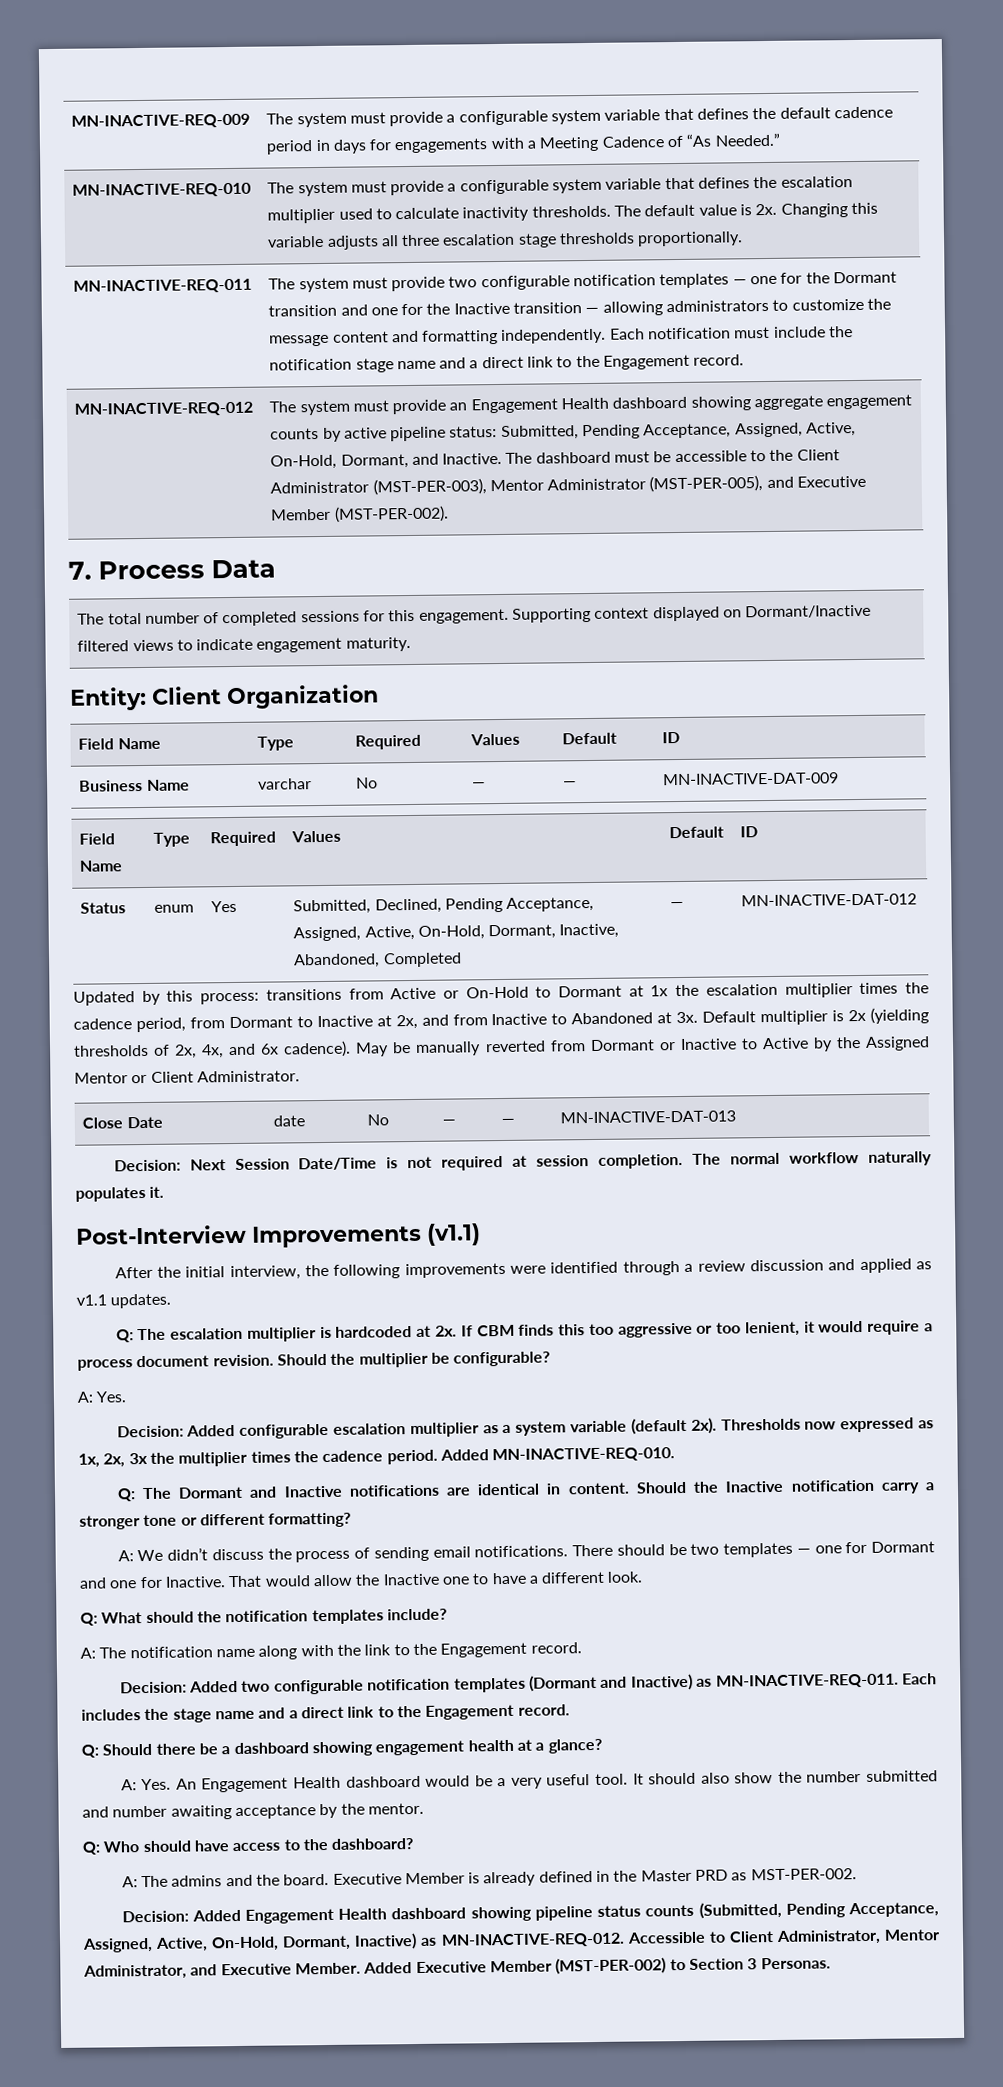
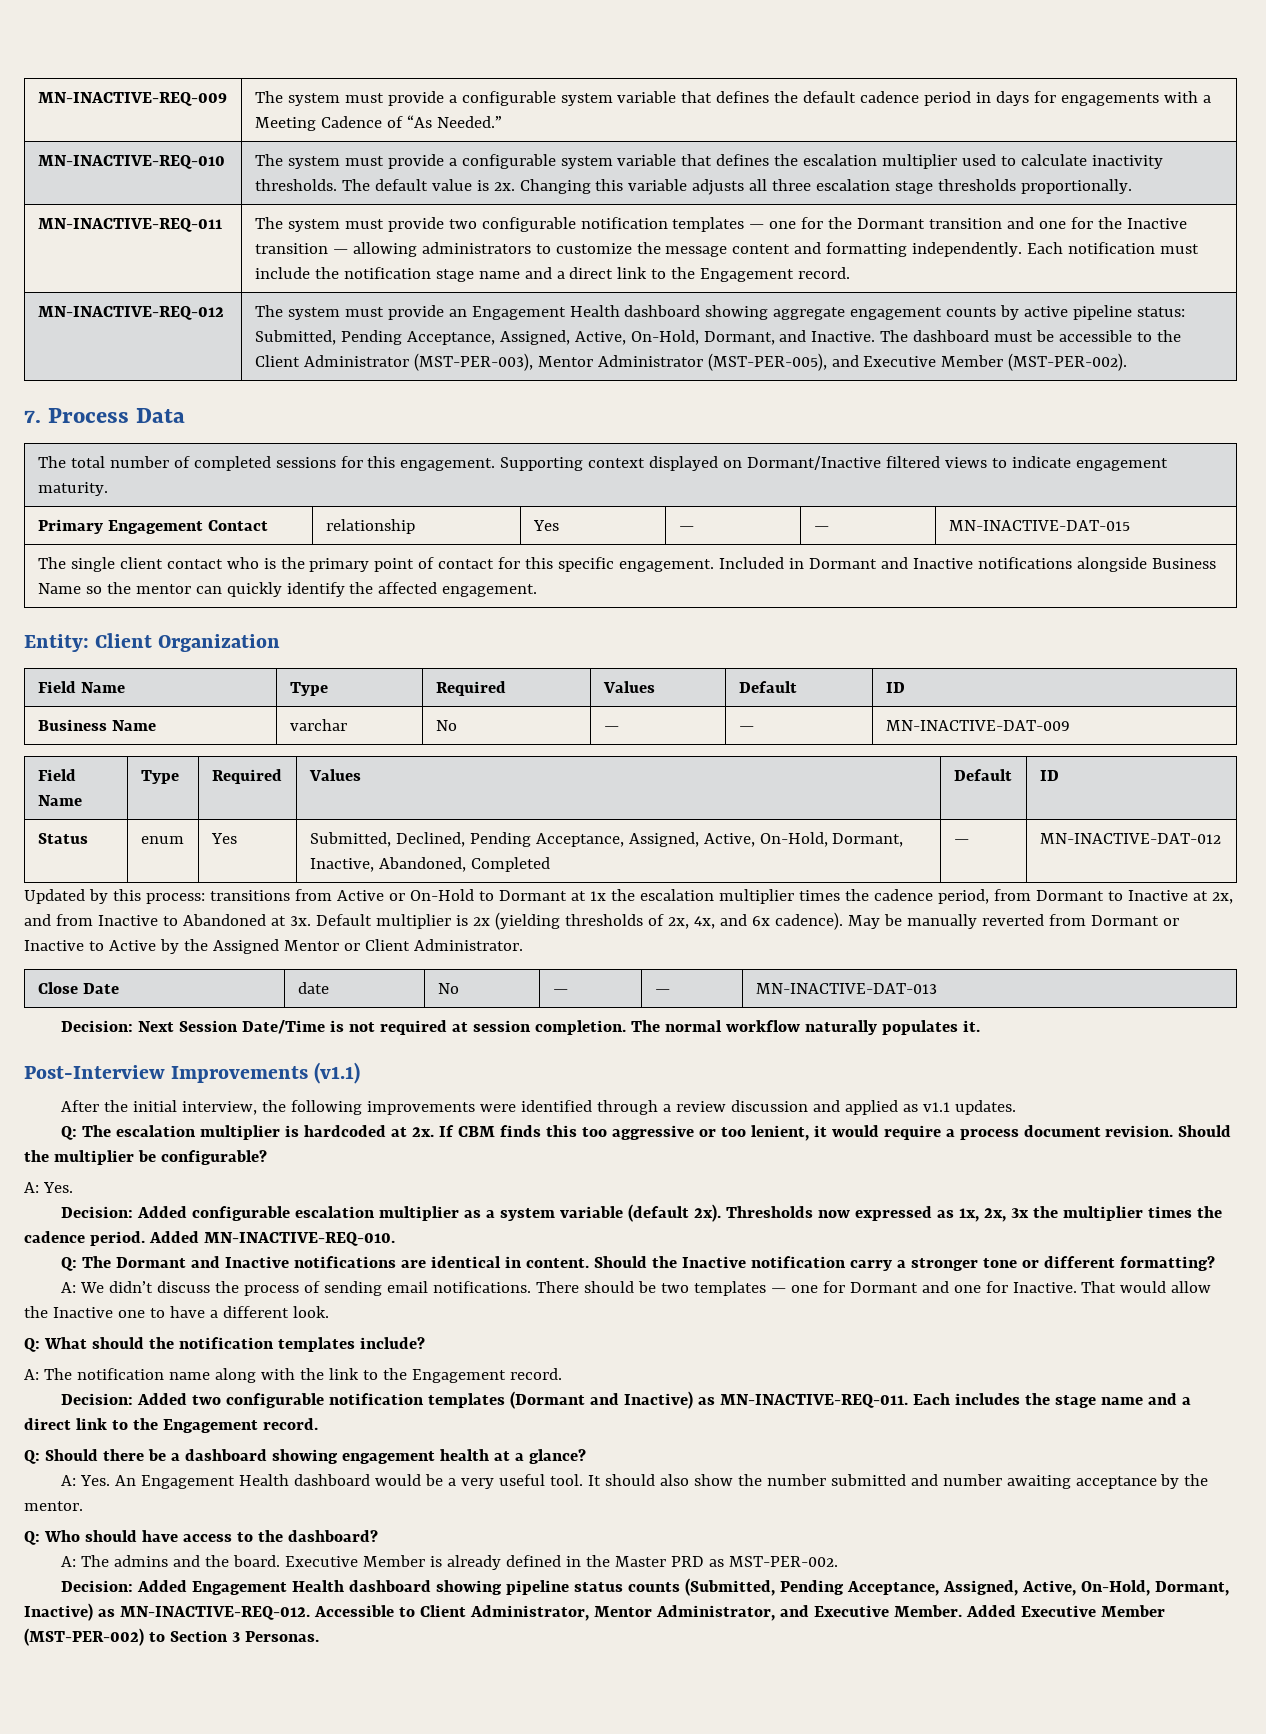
+ Primary Engagement Contact | relationship | Yes | — | — | MN-INACTIVE-DAT-015
+ The single client contact who is the primary point of contact for this specific engagement. Included in Dormant and Inactive notifications alongside Business Name so the mentor can quickly identify the affected engagement.

